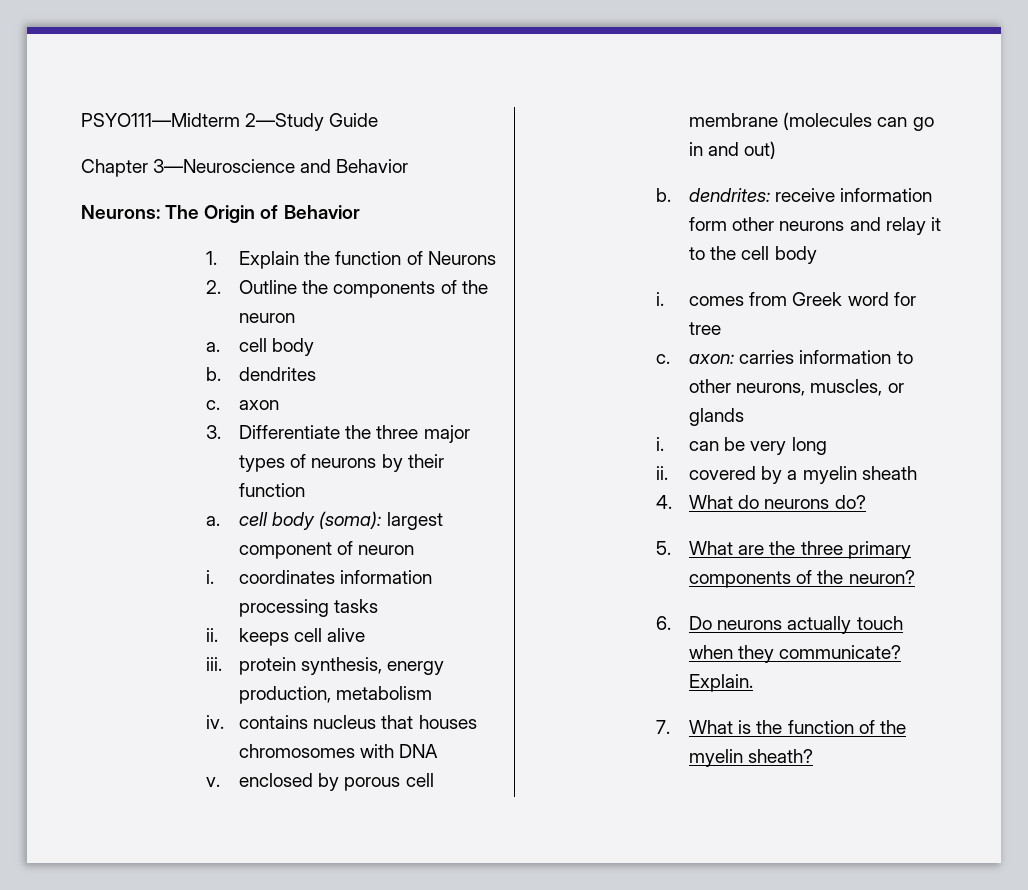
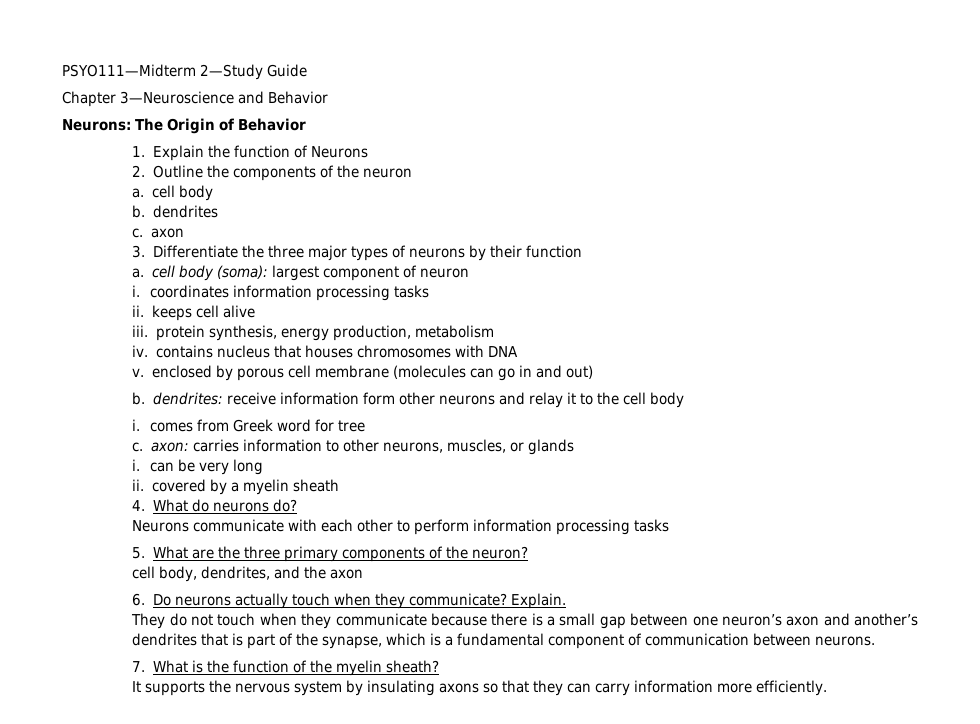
+ Neurons communicate with each other to perform information processing tasks
+ cell body, dendrites, and the axon
+ They do not touch when they communicate because there is a small gap between one neuron’s axon and another’s dendrites that is part of the synapse, which is a fundamental component of communication between neurons.
+ It supports the nervous system by insulating axons so that they can carry information more efficiently.

